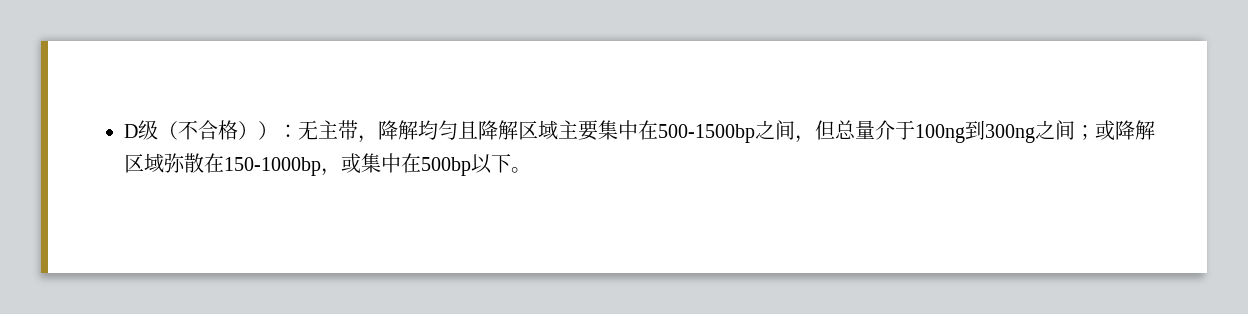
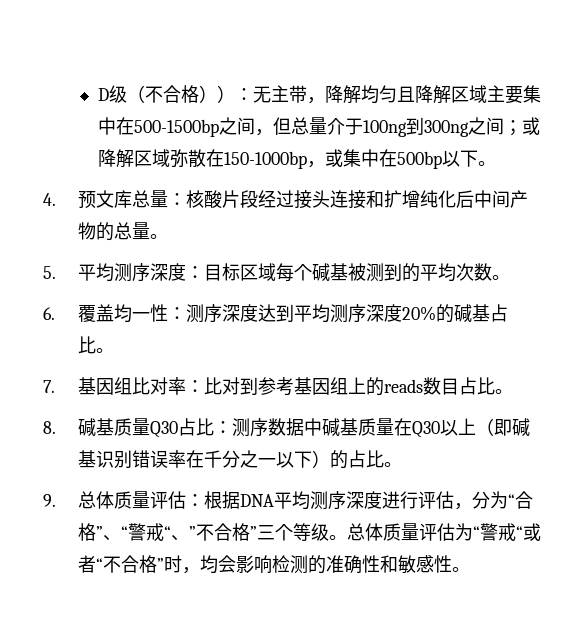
+ 4.预文库总量：核酸片段经过接头连接和扩增纯化后中间产物的总量。
+ 5.平均测序深度：目标区域每个碱基被测到的平均次数。
+ 6.覆盖均一性：测序深度达到平均测序深度20%的碱基占比。
+ 7.基因组比对率：比对到参考基因组上的reads数目占比。
+ 8.碱基质量Q30占比：测序数据中碱基质量在Q30以上（即碱基识别错误率在千分之一以下）的占比。
+ 9.总体质量评估：根据DNA平均测序深度进行评估，分为“合格”、“警戒“、”不合格”三个等级。总体质量评估为“警戒“或者“不合格”时，均会影响检测的准确性和敏感性。

